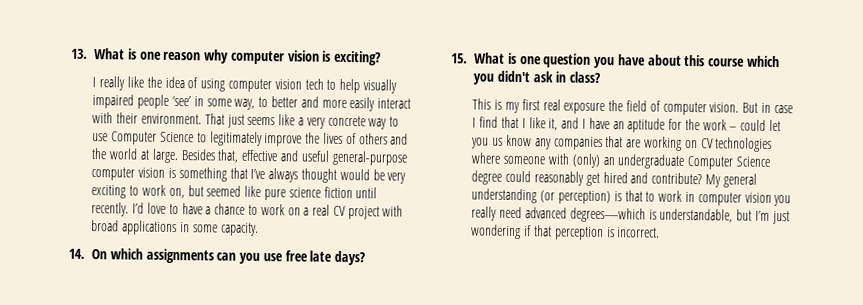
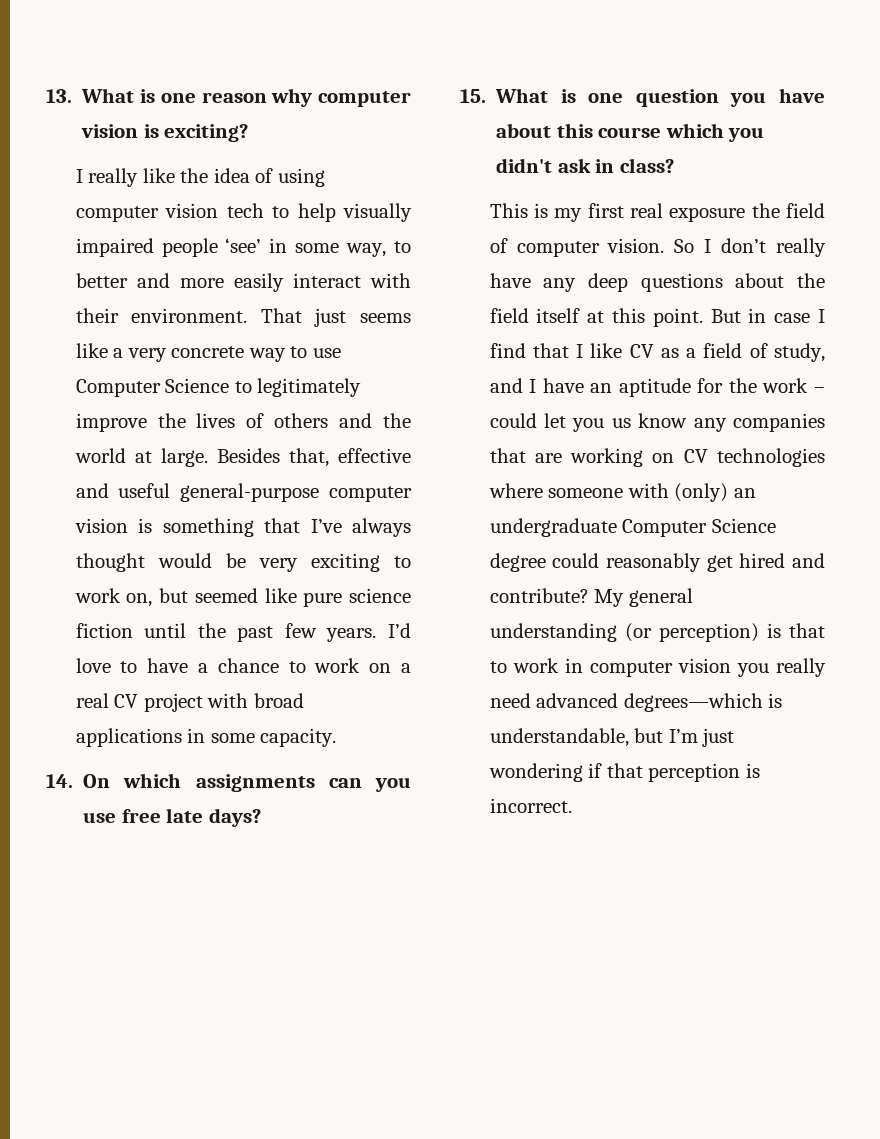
- Besides that, effective and useful general-purpose computer vision is something that I’ve always thought would be very exciting to work on, but seemed like pure science fiction until recently.
+ Besides that, effective and useful general-purpose computer vision is something that I’ve always thought would be very exciting to work on, but seemed like pure science fiction until the past few years.
+ So I don’t really have any deep questions about the field itself at this point.
- But in case I find that I like it, and I have an aptitude for the work – could let you us know any companies that are working on CV technologies where someone with (only) an undergraduate Computer Science degree could reasonably get hired and contribute?
+ But in case I find that I like CV as a field of study, and I have an aptitude for the work – could let you us know any companies that are working on CV technologies where someone with (only) an undergraduate Computer Science degree could reasonably get hired and contribute?

